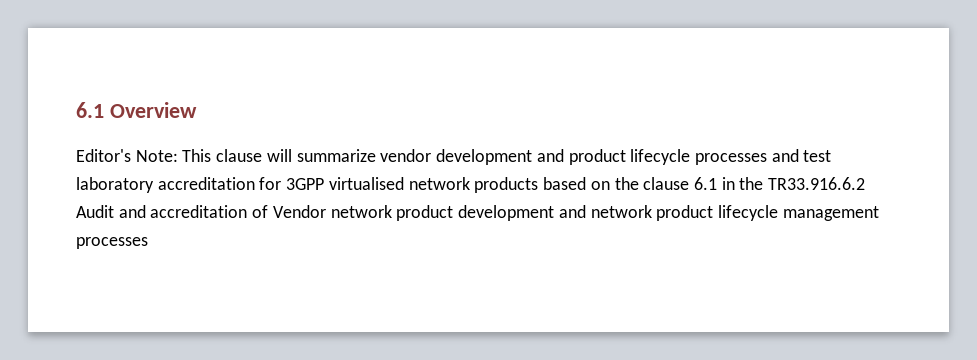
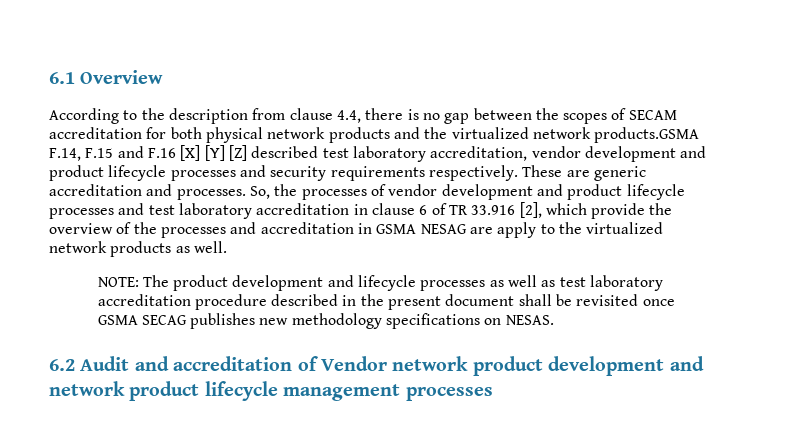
- Editor's Note: This clause will summarize vendor development and product lifecycle processes and test laboratory accreditation for 3GPP virtualised network products based on the clause 6.1 in the TR33.916.6.2 Audit and accreditation of Vendor network product development and network product lifecycle management processes
+ According to the description from clause 4.4, there is no gap between the scopes of SECAM accreditation for both physical network products and the virtualized network products.GSMA F.14, F.15 and F.16 [X] [Y] [Z] described test laboratory accreditation, vendor development and product lifecycle processes and security requirements respectively. These are generic accreditation and processes. So, the processes of vendor development and product lifecycle processes and test laboratory accreditation in clause 6 of TR 33.916 [2], which provide the overview of the processes and accreditation in GSMA NESAG are apply to the virtualized network products as well.
+ NOTE: The product development and lifecycle processes as well as test laboratory accreditation procedure described in the present document shall be revisited once GSMA SECAG publishes new methodology specifications on NESAS.
+ 6.2 Audit and accreditation of Vendor network product development and network product lifecycle management processes

